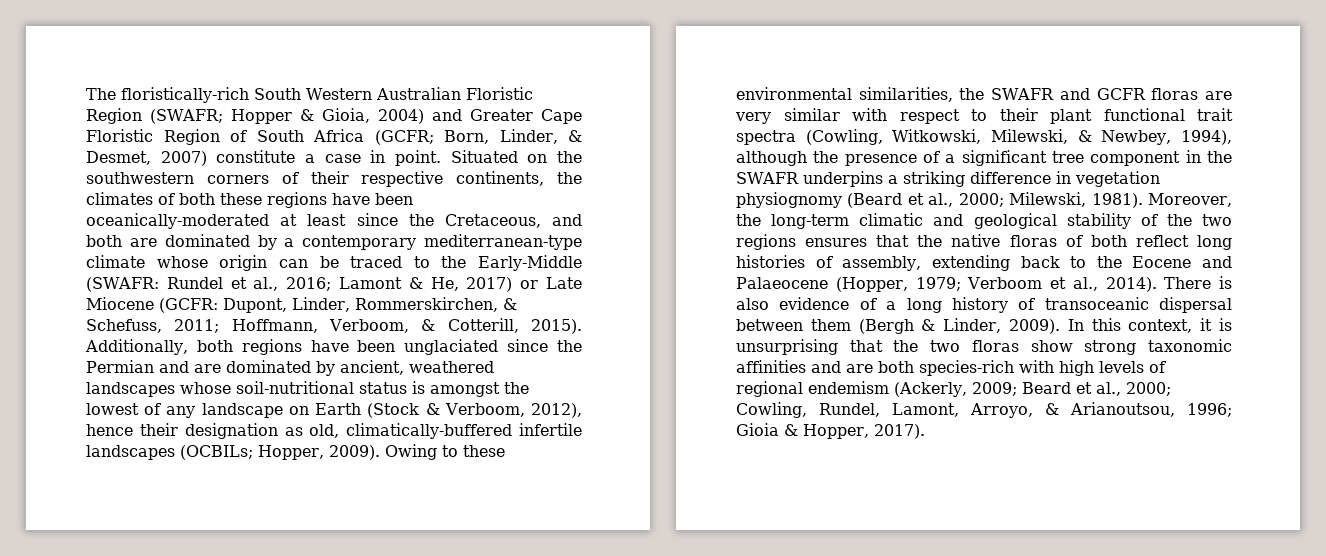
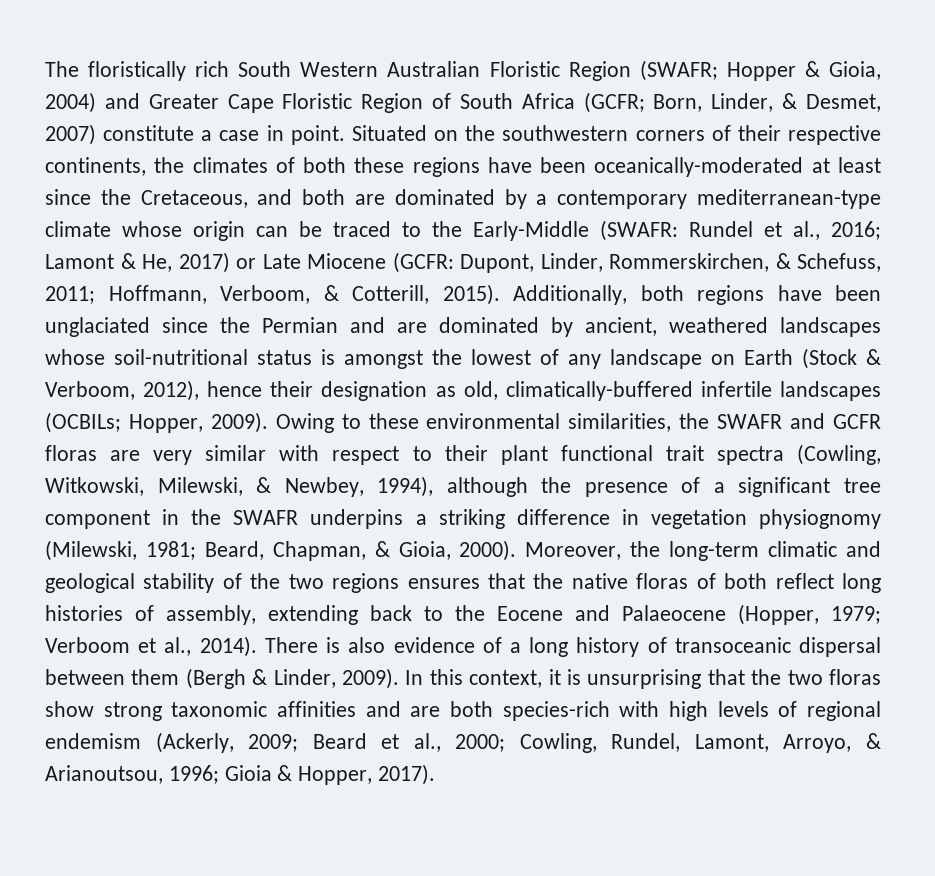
- The floristically-rich South Western Australian Floristic Region (SWAFR; Hopper & Gioia, 2004) and Greater Cape Floristic Region of South Africa (GCFR; Born, Linder, & Desmet, 2007) constitute a case in point.
+ The floristically rich South Western Australian Floristic Region (SWAFR; Hopper & Gioia, 2004) and Greater Cape Floristic Region of South Africa (GCFR; Born, Linder, & Desmet, 2007) constitute a case in point.
- Owing to these environmental similarities, the SWAFR and GCFR floras are very similar with respect to their plant functional trait spectra (Cowling, Witkowski, Milewski, & Newbey, 1994), although the presence of a significant tree component in the SWAFR underpins a striking difference in vegetation physiognomy (Beard et al., 2000; Milewski, 1981).
+ Owing to these environmental similarities, the SWAFR and GCFR floras are very similar with respect to their plant functional trait spectra (Cowling, Witkowski, Milewski, & Newbey, 1994), although the presence of a significant tree component in the SWAFR underpins a striking difference in vegetation physiognomy (Milewski, 1981; Beard, Chapman, & Gioia, 2000).

